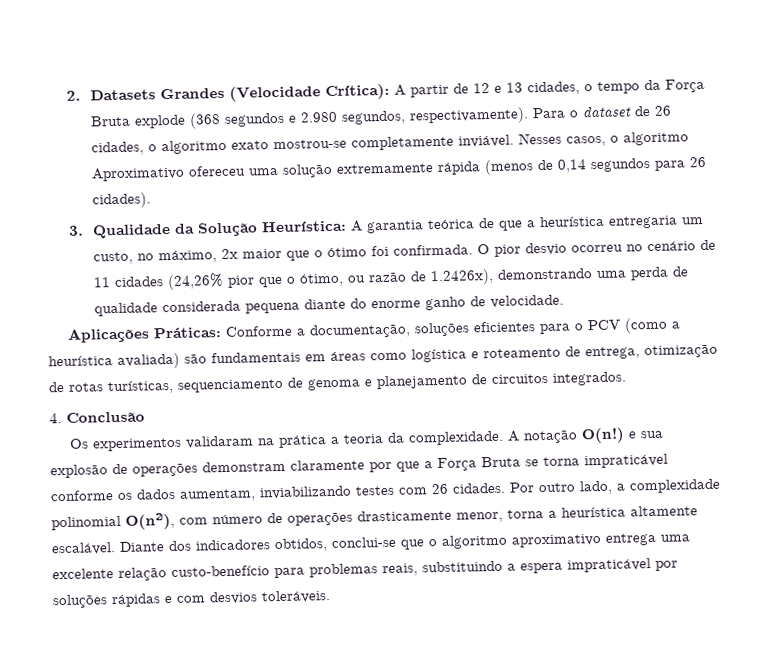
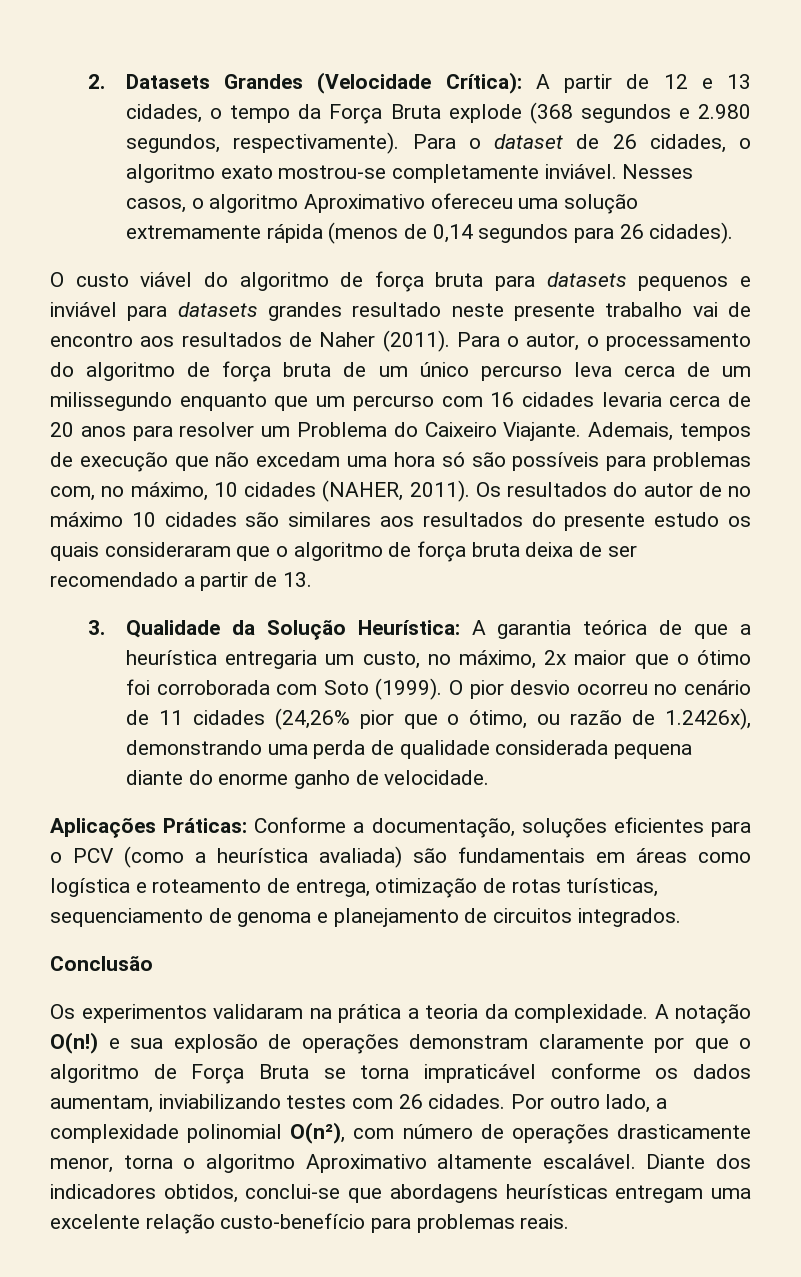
+ O custo viável do algoritmo de força bruta para datasets pequenos e inviável para datasets grandes resultado neste presente trabalho vai de encontro aos resultados de Naher (2011). Para o autor, o processamento do algoritmo de força bruta de um único percurso leva cerca de um milissegundo enquanto que um percurso com 16 cidades levaria cerca de 20 anos para resolver um Problema do Caixeiro Viajante. Ademais, tempos de execução que não excedam uma hora só são possíveis para problemas com, no máximo, 10 cidades (NAHER, 2011). Os resultados do autor de no máximo 10 cidades são similares aos resultados do presente estudo os quais consideraram que o algoritmo de força bruta deixa de ser recomendado a partir de 13.
- 3. Qualidade da Solução Heurística: A garantia teórica de que a heurística entregaria um custo, no máximo, 2x maior que o ótimo foi confirmada.
+ 3. Qualidade da Solução Heurística: A garantia teórica de que a heurística entregaria um custo, no máximo, 2x maior que o ótimo foi corroborada com Soto (1999).
- 4. Conclusão
+ Conclusão
- A notação O(n!) e sua explosão de operações demonstram claramente por que a Força Bruta se torna impraticável conforme os dados aumentam, inviabilizando testes com 26 cidades.
+ A notação O(n!) e sua explosão de operações demonstram claramente por que o algoritmo de Força Bruta se torna impraticável conforme os dados aumentam, inviabilizando testes com 26 cidades.
- Por outro lado, a complexidade polinomial O(n²), com número de operações drasticamente menor, torna a heurística altamente escalável.
+ Por outro lado, a complexidade polinomial O(n²), com número de operações drasticamente menor, torna o algoritmo Aproximativo altamente escalável.
- Diante dos indicadores obtidos, conclui-se que o algoritmo aproximativo entrega uma excelente relação custo-benefício para problemas reais, substituindo a espera impraticável por soluções rápidas e com desvios toleráveis.
+ Diante dos indicadores obtidos, conclui-se que abordagens heurísticas entregam uma excelente relação custo-benefício para problemas reais.

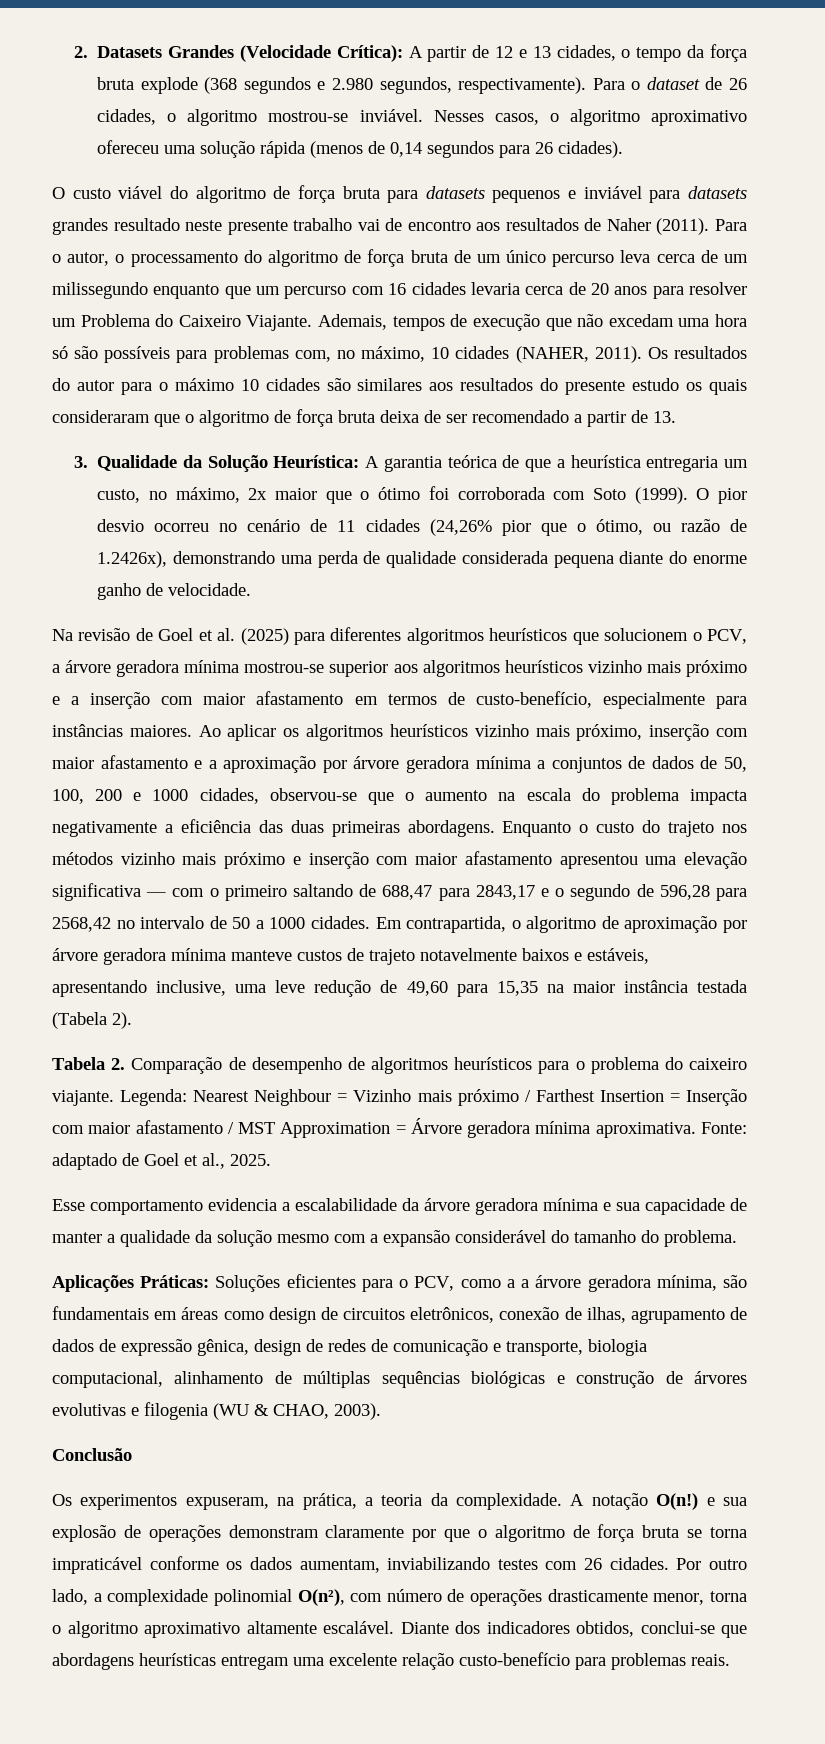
- 2. Datasets Grandes (Velocidade Crítica): A partir de 12 e 13 cidades, o tempo da Força Bruta explode (368 segundos e 2.980 segundos, respectivamente).
+ 2. Datasets Grandes (Velocidade Crítica): A partir de 12 e 13 cidades, o tempo da força bruta explode (368 segundos e 2.980 segundos, respectivamente).
- Para o dataset de 26 cidades, o algoritmo exato mostrou-se completamente inviável.
+ Para o dataset de 26 cidades, o algoritmo mostrou-se inviável.
- Nesses casos, o algoritmo Aproximativo ofereceu uma solução extremamente rápida (menos de 0,14 segundos para 26 cidades).
+ Nesses casos, o algoritmo aproximativo ofereceu uma solução rápida (menos de 0,14 segundos para 26 cidades).
- Os resultados do autor de no máximo 10 cidades são similares aos resultados do presente estudo os quais consideraram que o algoritmo de força bruta deixa de ser recomendado a partir de 13.
+ Os resultados do autor para o máximo 10 cidades são similares aos resultados do presente estudo os quais consideraram que o algoritmo de força bruta deixa de ser recomendado a partir de 13.
- Aplicações Práticas: Conforme a documentação, soluções eficientes para o PCV (como a heurística avaliada) são fundamentais em áreas como logística e roteamento de entrega, otimização de rotas turísticas, sequenciamento de genoma e planejamento de circuitos integrados.
+ Na revisão de Goel et al. (2025) para diferentes algoritmos heurísticos que solucionem o PCV, a árvore geradora mínima mostrou-se superior aos algoritmos heurísticos vizinho mais próximo e a inserção com maior afastamento em termos de custo-benefício, especialmente para instâncias maiores. Ao aplicar os algoritmos heurísticos vizinho mais próximo, inserção com maior afastamento e a aproximação por árvore geradora mínima a conjuntos de dados de 50, 100, 200 e 1000 cidades, observou-se que o aumento na escala do problema impacta negativamente a eficiência das duas primeiras abordagens. Enquanto o custo do trajeto nos métodos vizinho mais próximo e inserção com maior afastamento apresentou uma elevação significativa — com o primeiro saltando de 688,47 para 2843,17 e o segundo de 596,28 para 2568,42 no intervalo de 50 a 1000 cidades. Em contrapartida, o algoritmo de aproximação por árvore geradora mínima manteve custos de trajeto notavelmente baixos e estáveis, apresentando inclusive, uma leve redução de 49,60 para 15,35 na maior instância testada (Tabela 2).
+ Tabela 2. Comparação de desempenho de algoritmos heurísticos para o problema do caixeiro viajante. Legenda: Nearest Neighbour = Vizinho mais próximo / Farthest Insertion = Inserção com maior afastamento / MST Approximation = Árvore geradora mínima aproximativa. Fonte: adaptado de Goel et al., 2025.
+ Esse comportamento evidencia a escalabilidade da árvore geradora mínima e sua capacidade de manter a qualidade da solução mesmo com a expansão considerável do tamanho do problema.
+ Aplicações Práticas: Soluções eficientes para o PCV, como a a árvore geradora mínima, são fundamentais em áreas como design de circuitos eletrônicos, conexão de ilhas, agrupamento de dados de expressão gênica, design de redes de comunicação e transporte, biologia computacional, alinhamento de múltiplas sequências biológicas e construção de árvores evolutivas e filogenia (WU & CHAO, 2003).
- Os experimentos validaram na prática a teoria da complexidade.
+ Os experimentos expuseram, na prática, a teoria da complexidade.
- A notação O(n!) e sua explosão de operações demonstram claramente por que o algoritmo de Força Bruta se torna impraticável conforme os dados aumentam, inviabilizando testes com 26 cidades.
+ A notação O(n!) e sua explosão de operações demonstram claramente por que o algoritmo de força bruta se torna impraticável conforme os dados aumentam, inviabilizando testes com 26 cidades.
- Por outro lado, a complexidade polinomial O(n²), com número de operações drasticamente menor, torna o algoritmo Aproximativo altamente escalável.
+ Por outro lado, a complexidade polinomial O(n²), com número de operações drasticamente menor, torna o algoritmo aproximativo altamente escalável.

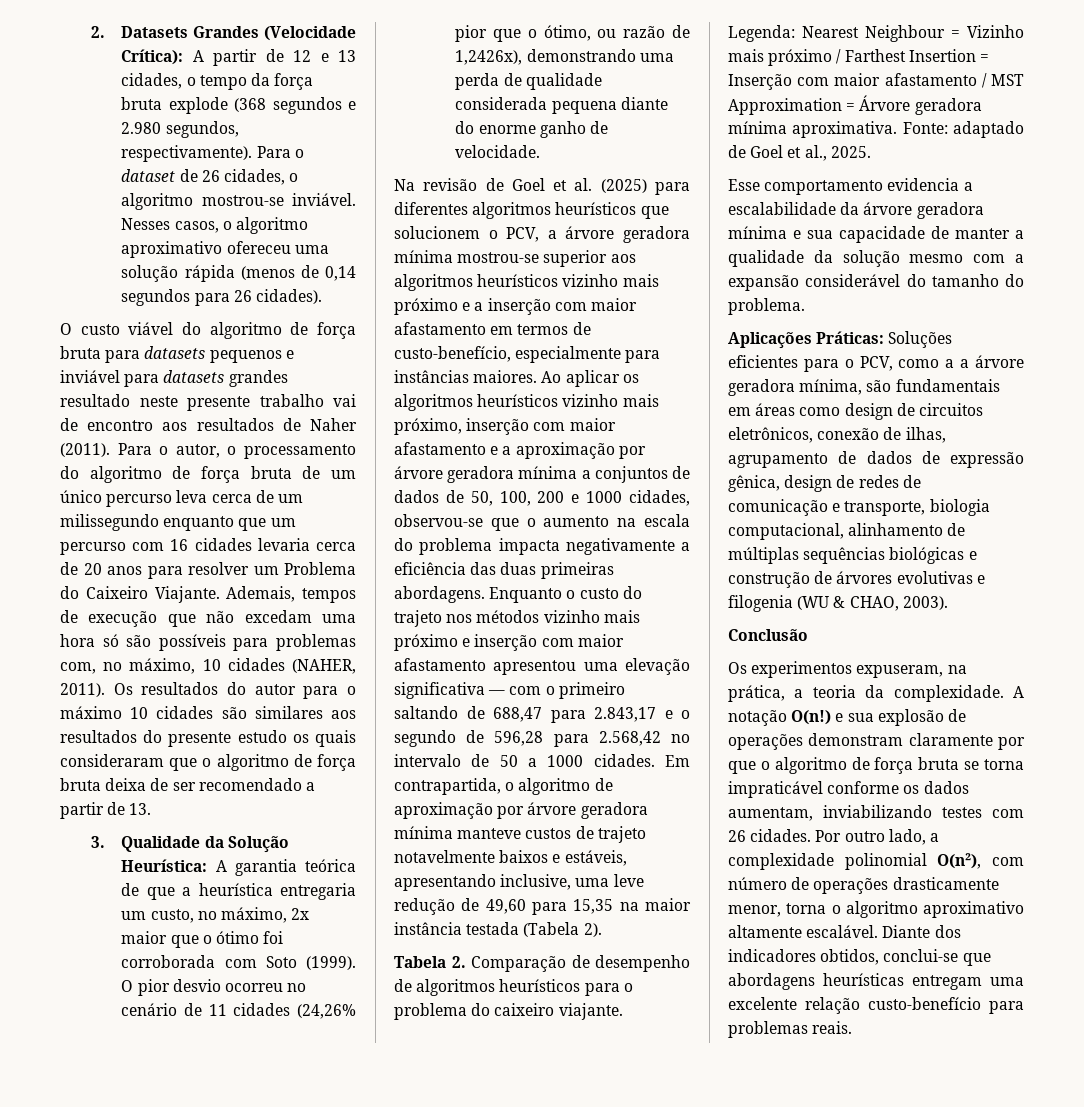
- O pior desvio ocorreu no cenário de 11 cidades (24,26% pior que o ótimo, ou razão de 1.2426x), demonstrando uma perda de qualidade considerada pequena diante do enorme ganho de velocidade.
+ O pior desvio ocorreu no cenário de 11 cidades (24,26% pior que o ótimo, ou razão de 1,2426x), demonstrando uma perda de qualidade considerada pequena diante do enorme ganho de velocidade.
- Enquanto o custo do trajeto nos métodos vizinho mais próximo e inserção com maior afastamento apresentou uma elevação significativa — com o primeiro saltando de 688,47 para 2843,17 e o segundo de 596,28 para 2568,42 no intervalo de 50 a 1000 cidades.
+ Enquanto o custo do trajeto nos métodos vizinho mais próximo e inserção com maior afastamento apresentou uma elevação significativa — com o primeiro saltando de 688,47 para 2.843,17 e o segundo de 596,28 para 2.568,42 no intervalo de 50 a 1000 cidades.

